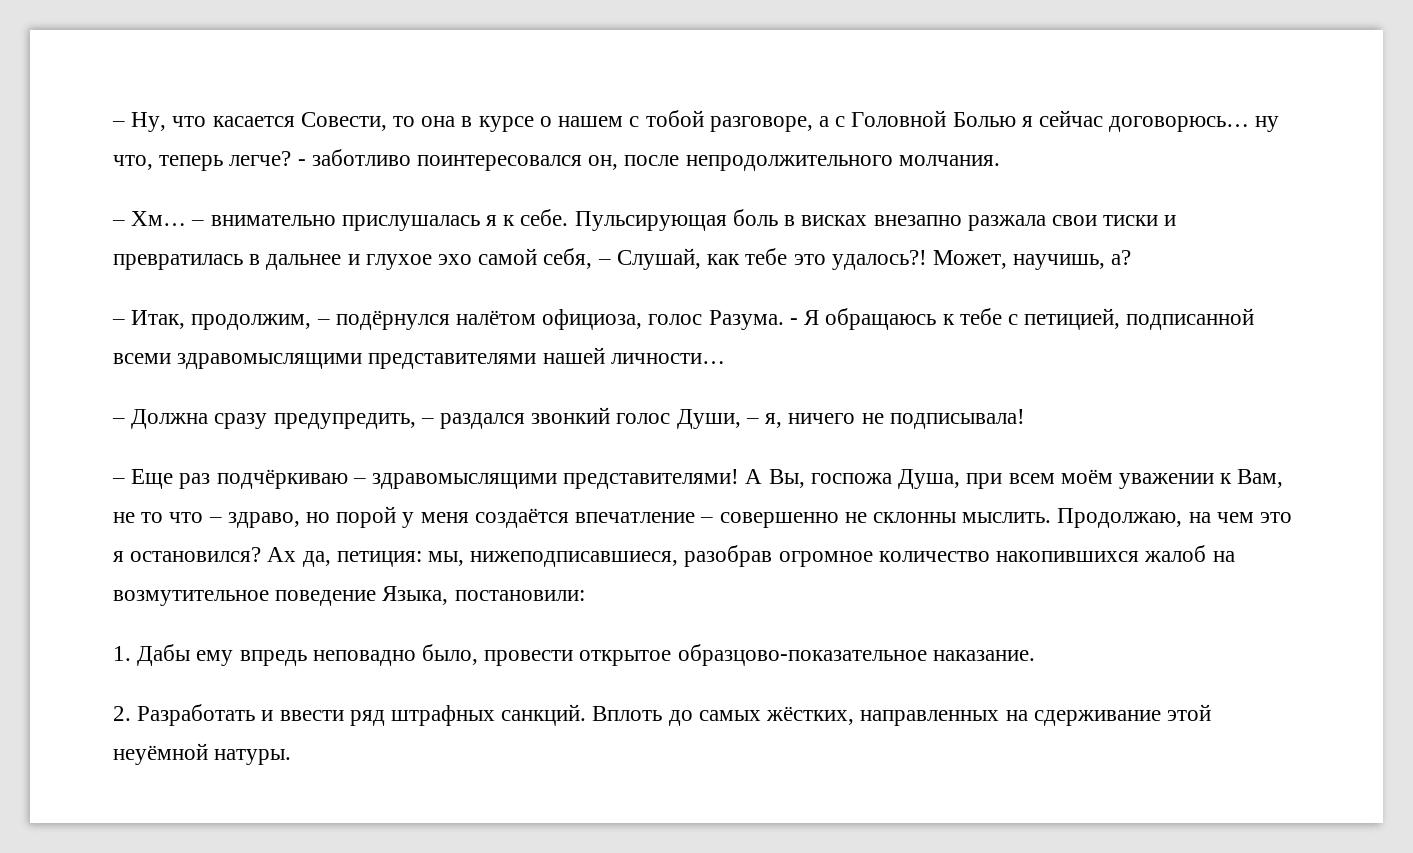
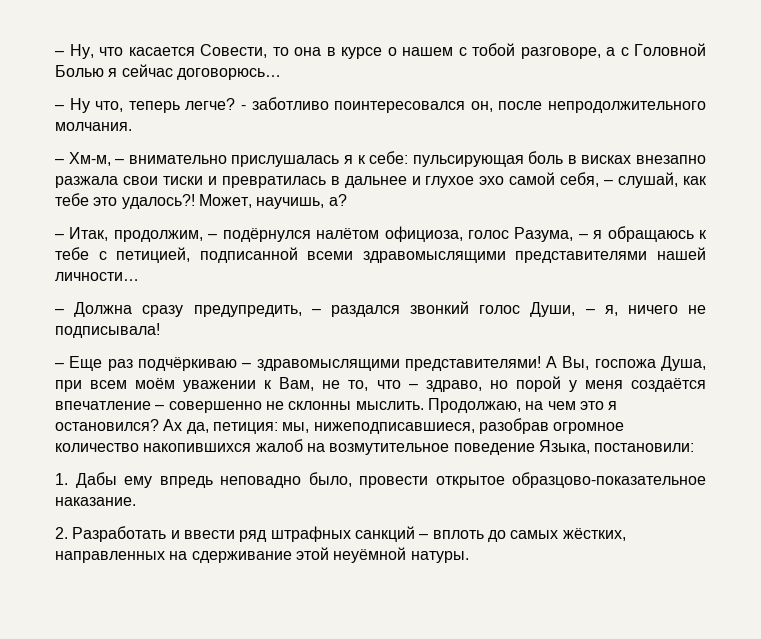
- – Ну, что касается Совести, то она в курсе о нашем с тобой разговоре, а с Головной Болью я сейчас договорюсь… ну что, теперь легче?
+ – Ну, что касается Совести, то она в курсе о нашем с тобой разговоре, а с Головной Болью я сейчас договорюсь…
+ – Ну что, теперь легче?
- – Хм… – внимательно прислушалась я к себе. Пульсирующая боль в висках внезапно разжала свои тиски и превратилась в дальнее и глухое эхо самой себя, – Слушай, как тебе это удалось?!
+ – Хм-м, – внимательно прислушалась я к себе: пульсирующая боль в висках внезапно разжала свои тиски и превратилась в дальнее и глухое эхо самой себя, – слушай, как тебе это удалось?!
- – Итак, продолжим, – подёрнулся налётом официоза, голос Разума. - Я обращаюсь к тебе с петицией, подписанной всеми здравомыслящими представителями нашей личности…
+ – Итак, продолжим, – подёрнулся налётом официоза, голос Разума, – я обращаюсь к тебе с петицией, подписанной всеми здравомыслящими представителями нашей личности…
- А Вы, госпожа Душа, при всем моём уважении к Вам, не то что – здраво, но порой у меня создаётся впечатление – совершенно не склонны мыслить.
+ А Вы, госпожа Душа, при всем моём уважении к Вам, не то, что – здраво, но порой у меня создаётся впечатление – совершенно не склонны мыслить.
- 2. Разработать и ввести ряд штрафных санкций. Вплоть до самых жёстких, направленных на сдерживание этой неуёмной натуры.
+ 2. Разработать и ввести ряд штрафных санкций – вплоть до самых жёстких, направленных на сдерживание этой неуёмной натуры.

